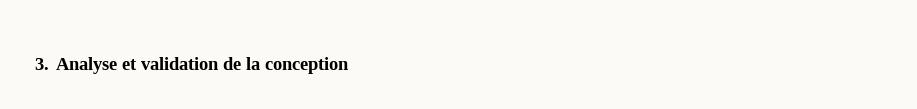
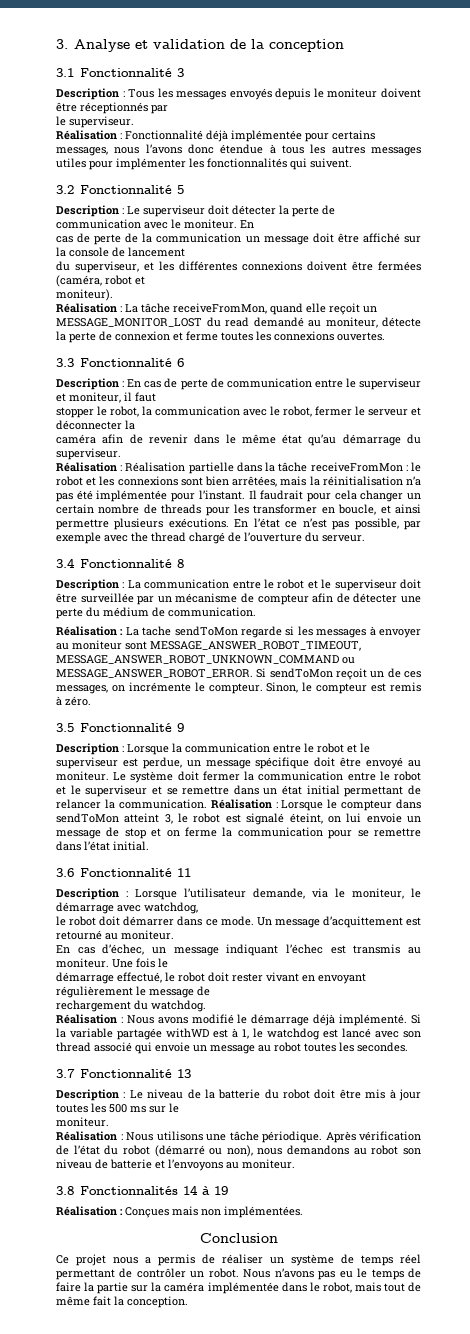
+ 3.1 Fonctionnalité 3
+ Description : Tous les messages envoyés depuis le moniteur doivent être réceptionnés par
+ le superviseur.
+ Réalisation : Fonctionnalité déjà implémentée pour certains messages, nous l’avons donc étendue à tous les autres messages utiles pour implémenter les fonctionnalités qui suivent.
+ 3.2 Fonctionnalité 5
+ Description : Le superviseur doit détecter la perte de communication avec le moniteur. En
+ cas de perte de la communication un message doit être affiché sur la console de lancement
+ du superviseur, et les différentes connexions doivent être fermées (caméra, robot et
+ moniteur).
+ Réalisation : La tâche receiveFromMon, quand elle reçoit un MESSAGE_MONITOR_LOST du read demandé au moniteur, détecte la perte de connexion et ferme toutes les connexions ouvertes.
+ 3.3 Fonctionnalité 6
+ Description : En cas de perte de communication entre le superviseur et moniteur, il faut
+ stopper le robot, la communication avec le robot, fermer le serveur et déconnecter la
+ caméra afin de revenir dans le même état qu’au démarrage du superviseur.
+ Réalisation : Réalisation partielle dans la tâche receiveFromMon : le robot et les connexions sont bien arrêtées, mais la réinitialisation n’a pas été implémentée pour l’instant. Il faudrait pour cela changer un certain nombre de threads pour les transformer en boucle, et ainsi permettre plusieurs exécutions. En l’état ce n’est pas possible, par exemple avec the thread chargé de l’ouverture du serveur.
+ 3.4 Fonctionnalité 8
+ Description : La communication entre le robot et le superviseur doit être surveillée par un mécanisme de compteur afin de détecter une perte du médium de communication.
+ Réalisation : La tache sendToMon regarde si les messages à envoyer au moniteur sont MESSAGE_ANSWER_ROBOT_TIMEOUT, MESSAGE_ANSWER_ROBOT_UNKNOWN_COMMAND ou MESSAGE_ANSWER_ROBOT_ERROR. Si sendToMon reçoit un de ces messages, on incrémente le compteur. Sinon, le compteur est remis à zéro.
+ 3.5 Fonctionnalité 9
+ Description : Lorsque la communication entre le robot et le superviseur est perdue, un message spécifique doit être envoyé au moniteur. Le système doit fermer la communication entre le robot et le superviseur et se remettre dans un état initial permettant de relancer la communication. Réalisation : Lorsque le compteur dans sendToMon atteint 3, le robot est signalé éteint, on lui envoie un message de stop et on ferme la communication pour se remettre dans l’état initial.
+ 3.6 Fonctionnalité 11
+ Description : Lorsque l’utilisateur demande, via le moniteur, le démarrage avec watchdog,
+ le robot doit démarrer dans ce mode. Un message d’acquittement est retourné au moniteur.
+ En cas d’échec, un message indiquant l’échec est transmis au moniteur. Une fois le
+ démarrage effectué, le robot doit rester vivant en envoyant régulièrement le message de
+ rechargement du watchdog.
+ Réalisation : Nous avons modifié le démarrage déjà implémenté. Si la variable partagée withWD est à 1, le watchdog est lancé avec son thread associé qui envoie un message au robot toutes les secondes.
+ 3.7 Fonctionnalité 13
+ Description : Le niveau de la batterie du robot doit être mis à jour toutes les 500 ms sur le
+ moniteur.
+ Réalisation : Nous utilisons une tâche périodique. Après vérification de l’état du robot (démarré ou non), nous demandons au robot son niveau de batterie et l’envoyons au moniteur.
+ 3.8 Fonctionnalités 14 à 19
+ Réalisation : Conçues mais non implémentées.
+ Conclusion
+ Ce projet nous a permis de réaliser un système de temps réel permettant de contrôler un robot. Nous n’avons pas eu le temps de faire la partie sur la caméra implémentée dans le robot, mais tout de même fait la conception.

